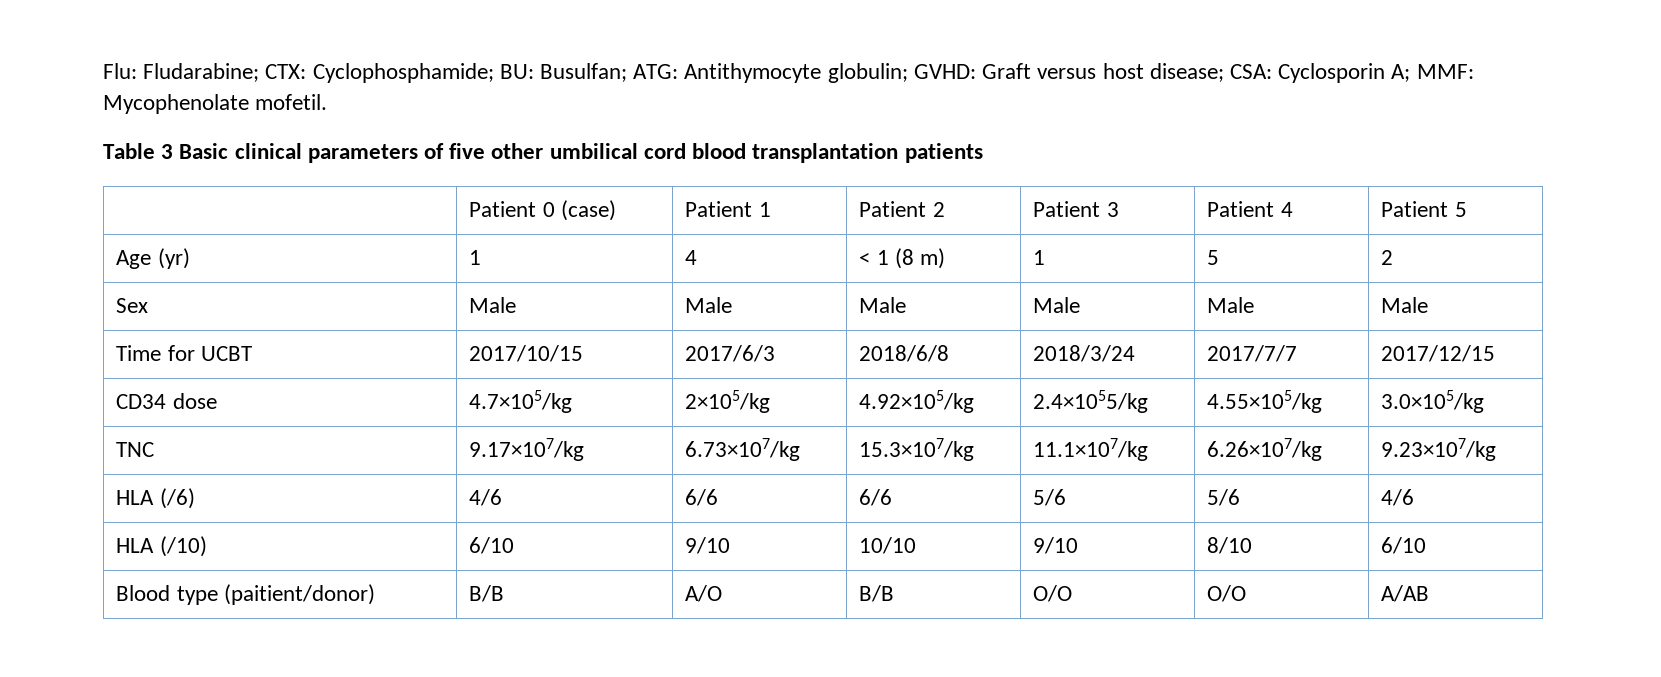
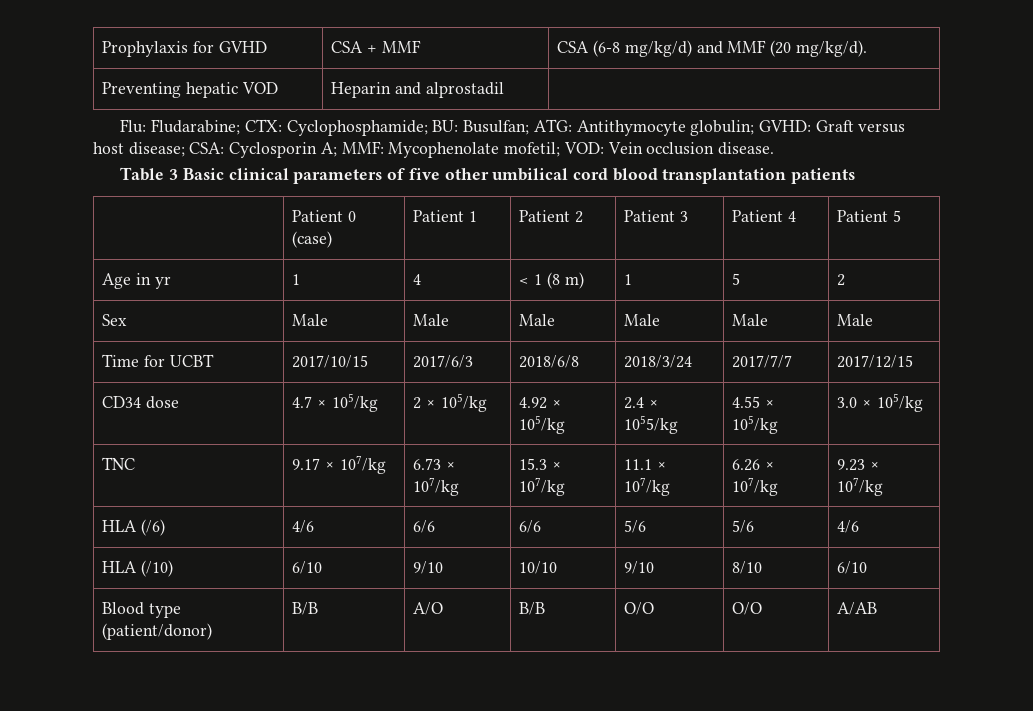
+ Prophylaxis for GVHD | CSA + MMF | CSA (6-8 mg/kg/d) and MMF (20 mg/kg/d).
+ Preventing hepatic VOD | Heparin and alprostadil |
- Flu: Fludarabine; CTX: Cyclophosphamide; BU: Busulfan; ATG: Antithymocyte globulin; GVHD: Graft versus host disease; CSA: Cyclosporin A; MMF: Mycophenolate mofetil.
+ Flu: Fludarabine; CTX: Cyclophosphamide; BU: Busulfan; ATG: Antithymocyte globulin; GVHD: Graft versus host disease; CSA: Cyclosporin A; MMF: Mycophenolate mofetil; VOD: Vein occlusion disease.
- Age (yr) | 1 | 4 | < 1 (8 m) | 1 | 5 | 2
+ Age in yr | 1 | 4 | < 1 (8 m) | 1 | 5 | 2
- CD34 dose | 4.7×105/kg | 2×105/kg | 4.92×105/kg | 2.4×1055/kg | 4.55×105/kg | 3.0×105/kg
- TNC | 9.17×107/kg | 6.73×107/kg | 15.3×107/kg | 11.1×107/kg | 6.26×107/kg | 9.23×107/kg
+ CD34 dose | 4.7 × 105/kg | 2 × 105/kg | 4.92 × 105/kg | 2.4 × 1055/kg | 4.55 × 105/kg | 3.0 × 105/kg
+ TNC | 9.17 × 107/kg | 6.73 × 107/kg | 15.3 × 107/kg | 11.1 × 107/kg | 6.26 × 107/kg | 9.23 × 107/kg
- Blood type (paitient/donor) | B/B | A/O | B/B | O/O | O/O | A/AB
+ Blood type (patient/donor) | B/B | A/O | B/B | O/O | O/O | A/AB

